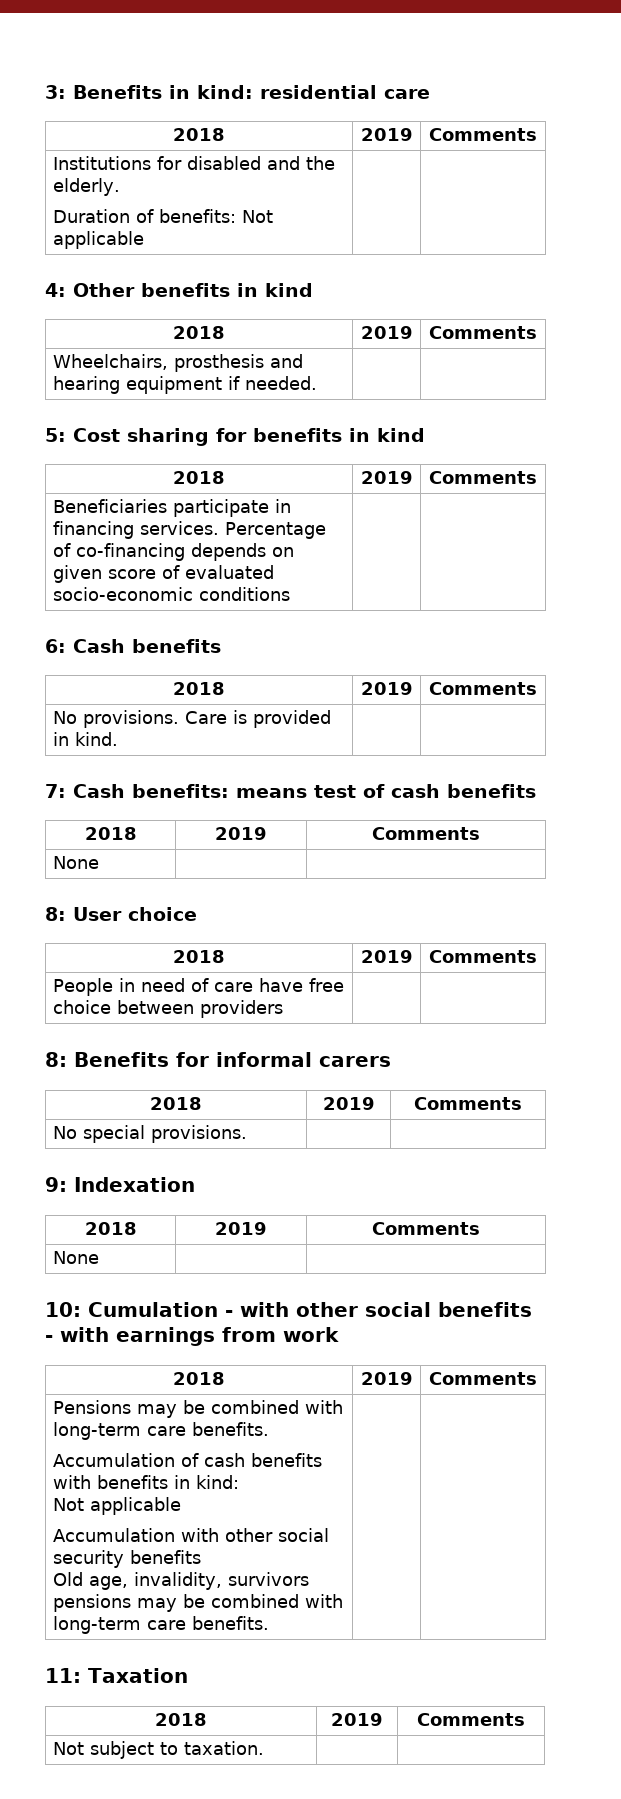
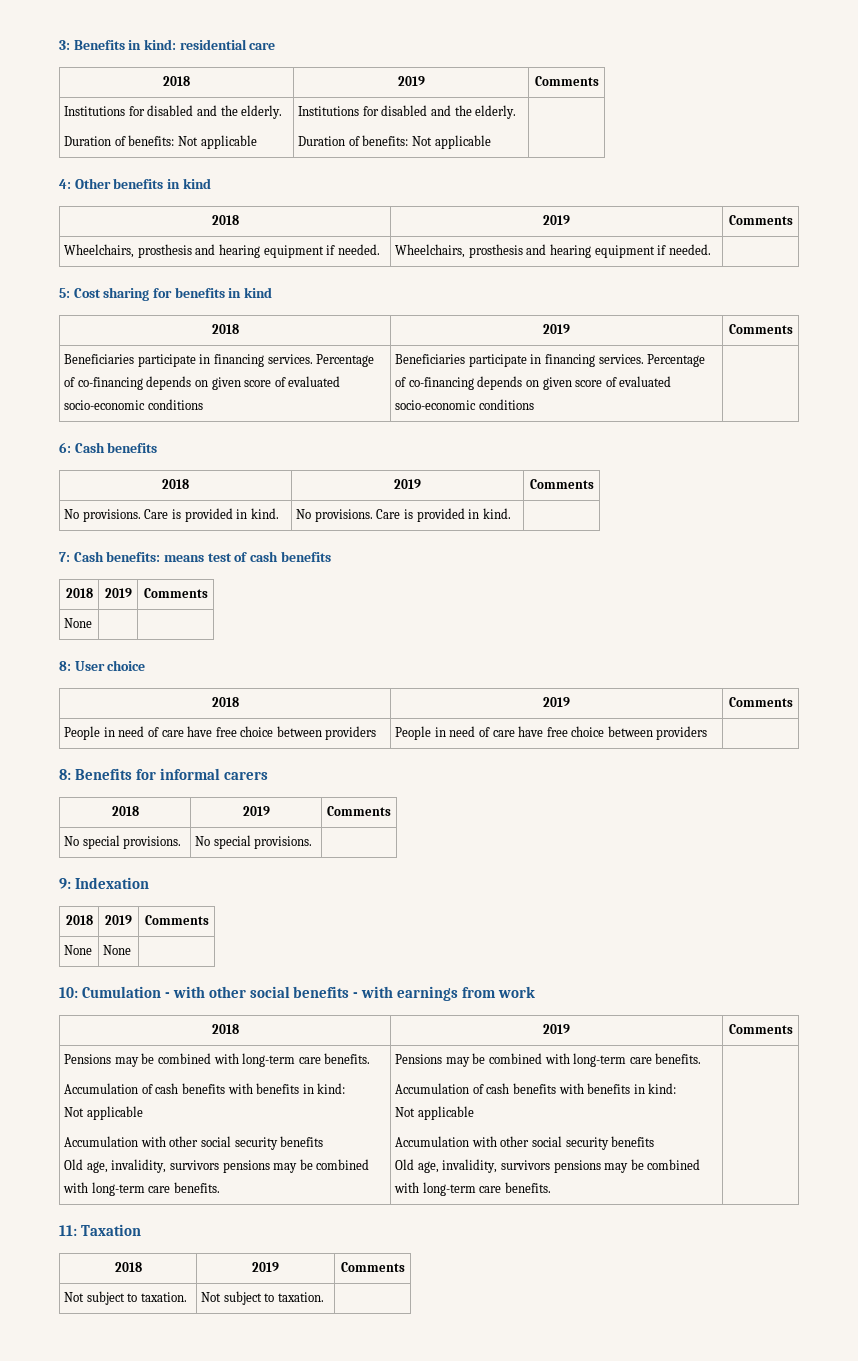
  3: Benefits in kind: residential care
  2018 | 2019 | Comments
  Institutions for disabled and the elderly.
- Duration of benefits: Not applicable | |
+ Duration of benefits: Not applicable | Institutions for disabled and the elderly.
+ Duration of benefits: Not applicable |
- Wheelchairs, prosthesis and hearing equipment if needed. | |
+ Wheelchairs, prosthesis and hearing equipment if needed. | Wheelchairs, prosthesis and hearing equipment if needed. |
- Beneficiaries participate in financing services. Percentage of co-financing depends on given score of evaluated socio-economic conditions | |
+ Beneficiaries participate in financing services. Percentage of co-financing depends on given score of evaluated socio-economic conditions | Beneficiaries participate in financing services. Percentage of co-financing depends on given score of evaluated socio-economic conditions |
- No provisions. Care is provided in kind. | |
+ No provisions. Care is provided in kind. | No provisions. Care is provided in kind. |
- People in need of care have free choice between providers | |
+ People in need of care have free choice between providers | People in need of care have free choice between providers |
- No special provisions. | |
+ No special provisions. | No special provisions. |
  9: Indexation
  2018 | 2019 | Comments
- None | |
+ None | None |
+ Old age, invalidity, survivors pensions may be combined with long-term care benefits. | Pensions may be combined with long-term care benefits.
+ Accumulation of cash benefits with benefits in kind:
+ Not applicable
+ Accumulation with other social security benefits
- Not subject to taxation. | |
+ Not subject to taxation. | Not subject to taxation. |

